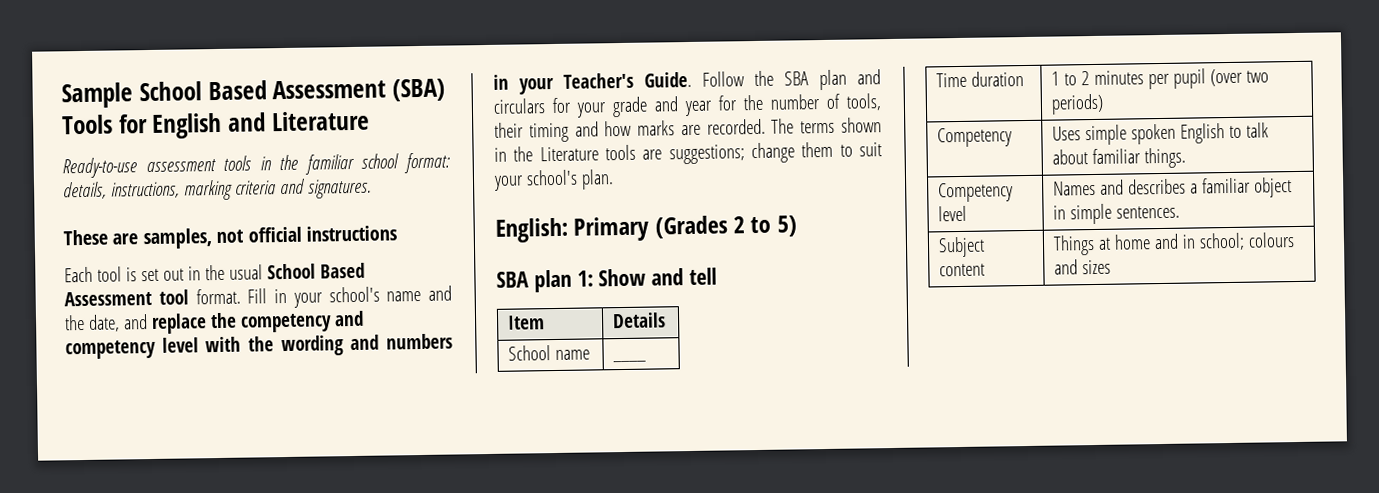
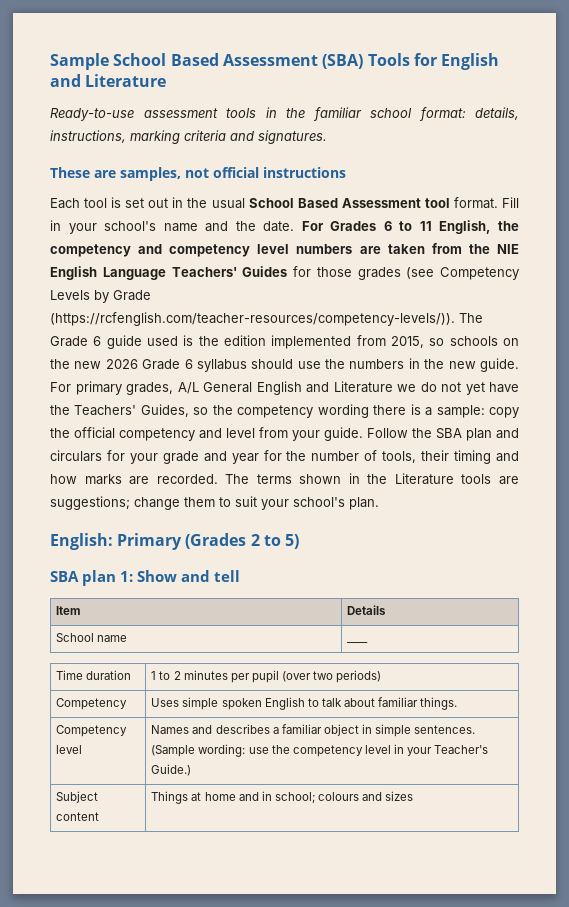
- Fill in your school's name and the date, and replace the competency and competency level with the wording and numbers in your Teacher's Guide.
+ Fill in your school's name and the date. For Grades 6 to 11 English, the competency and competency level numbers are taken from the NIE English Language Teachers' Guides for those grades (see Competency Levels by Grade (https://rcfenglish.com/teacher-resources/competency-levels/)). The Grade 6 guide used is the edition implemented from 2015, so schools on the new 2026 Grade 6 syllabus should use the numbers in the new guide. For primary grades, A/L General English and Literature we do not yet have the Teachers' Guides, so the competency wording there is a sample: copy the official competency and level from your guide.
- Competency level | Names and describes a familiar object in simple sentences.
+ Competency level | Names and describes a familiar object in simple sentences. (Sample wording: use the competency level in your Teacher's Guide.)

